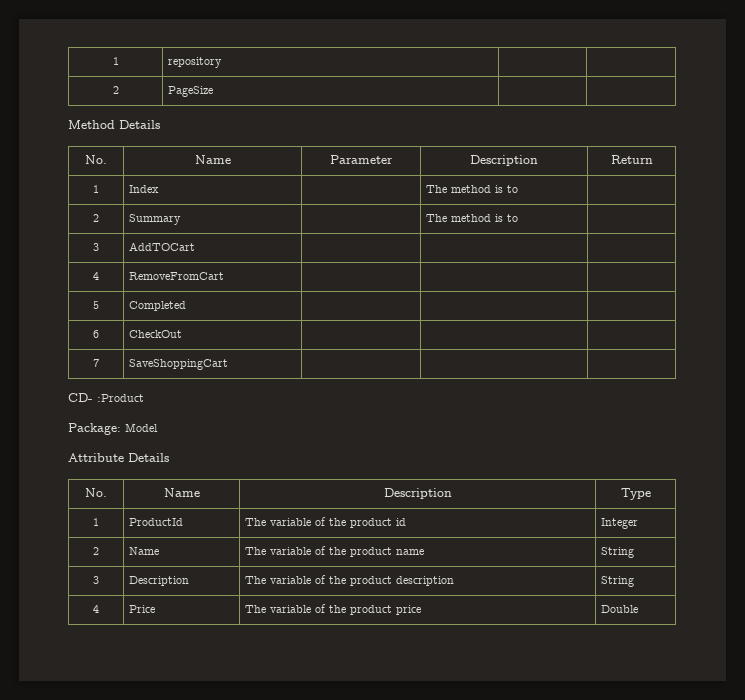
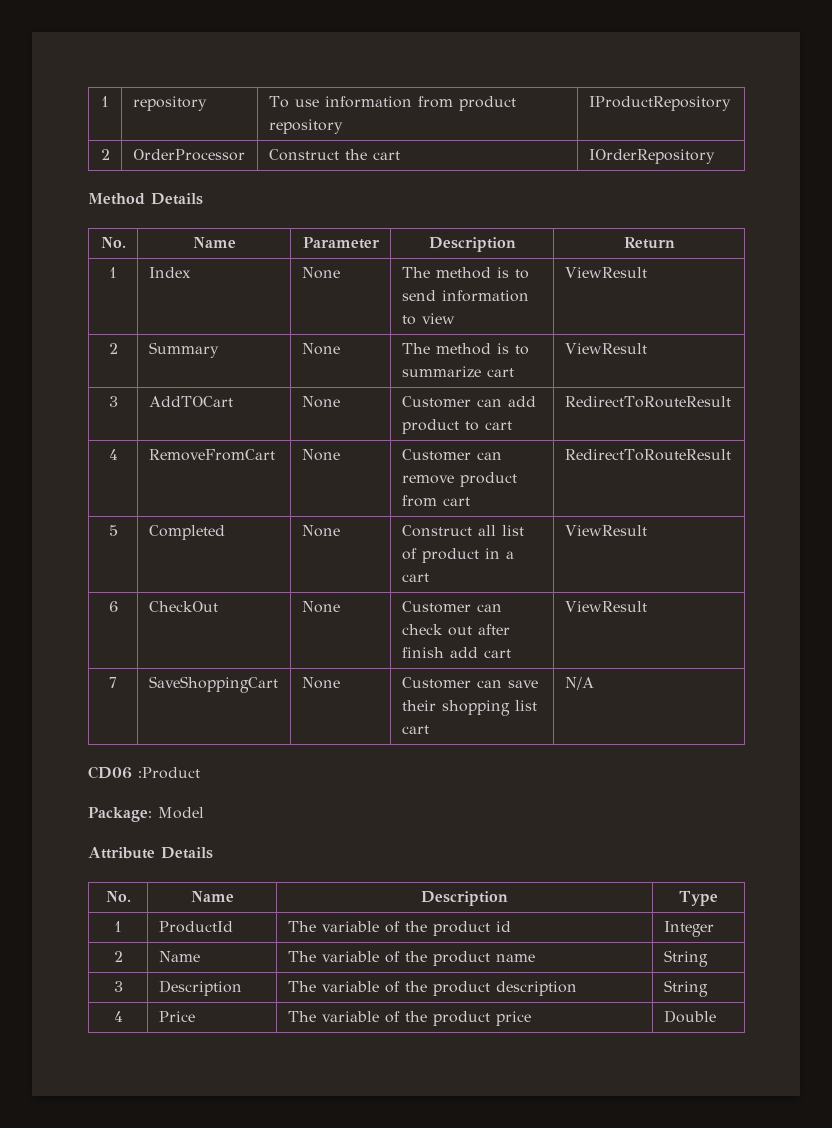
- 1 | repository | |
- 2 | PageSize | |
+ 1 | repository | To use information from product repository | IProductRepository
+ 2 | OrderProcessor | Construct the cart | IOrderRepository
- 1 | Index | | The method is to |
+ 1 | Index | None | The method is to send information to view | ViewResult
- 2 | Summary | | The method is to |
+ 2 | Summary | None | The method is to summarize cart | ViewResult
- 3 | AddTOCart | | |
- 4 | RemoveFromCart | | |
- 5 | Completed | | |
- 6 | CheckOut | | |
- 7 | SaveShoppingCart | | |
- CD- :Product
+ 3 | AddTOCart | None | Customer can add product to cart | RedirectToRouteResult
+ 4 | RemoveFromCart | None | Customer can remove product from cart | RedirectToRouteResult
+ 5 | Completed | None | Construct all list of product in a cart | ViewResult
+ 6 | CheckOut | None | Customer can check out after finish add cart | ViewResult
+ 7 | SaveShoppingCart | None | Customer can save their shopping list cart | N/A
+ CD06 :Product

